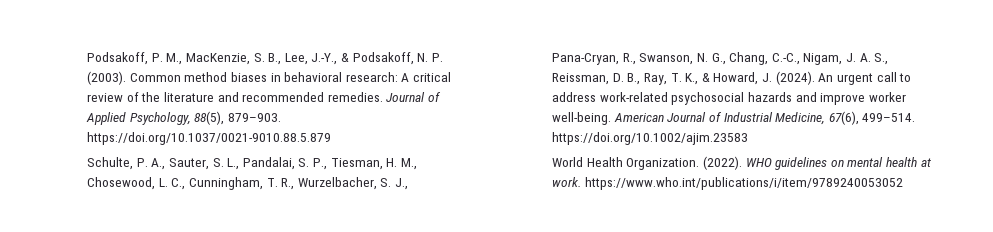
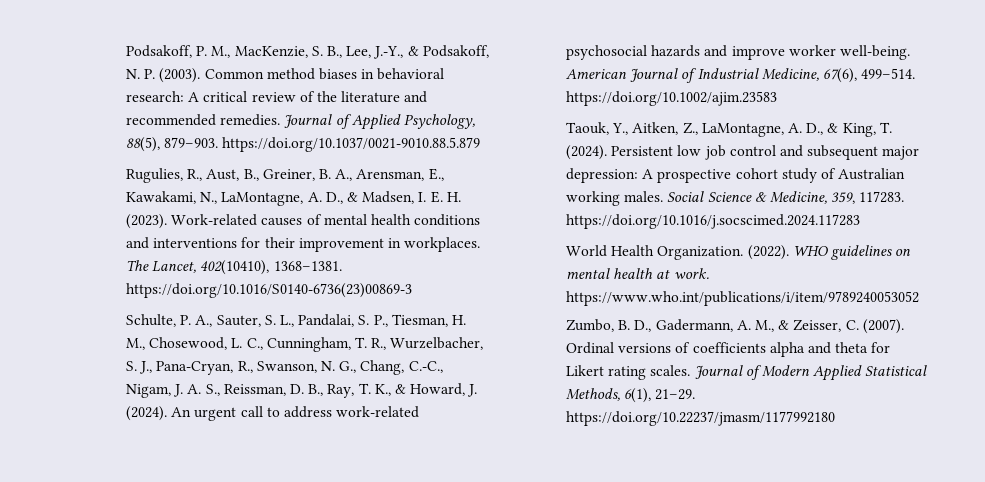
+ Rugulies, R., Aust, B., Greiner, B. A., Arensman, E., Kawakami, N., LaMontagne, A. D., & Madsen, I. E. H. (2023). Work-related causes of mental health conditions and interventions for their improvement in workplaces. The Lancet, 402(10410), 1368–1381. https://doi.org/10.1016/S0140-6736(23)00869-3
+ Taouk, Y., Aitken, Z., LaMontagne, A. D., & King, T. (2024). Persistent low job control and subsequent major depression: A prospective cohort study of Australian working males. Social Science & Medicine, 359, 117283. https://doi.org/10.1016/j.socscimed.2024.117283
+ Zumbo, B. D., Gadermann, A. M., & Zeisser, C. (2007). Ordinal versions of coefficients alpha and theta for Likert rating scales. Journal of Modern Applied Statistical Methods, 6(1), 21–29. https://doi.org/10.22237/jmasm/1177992180

